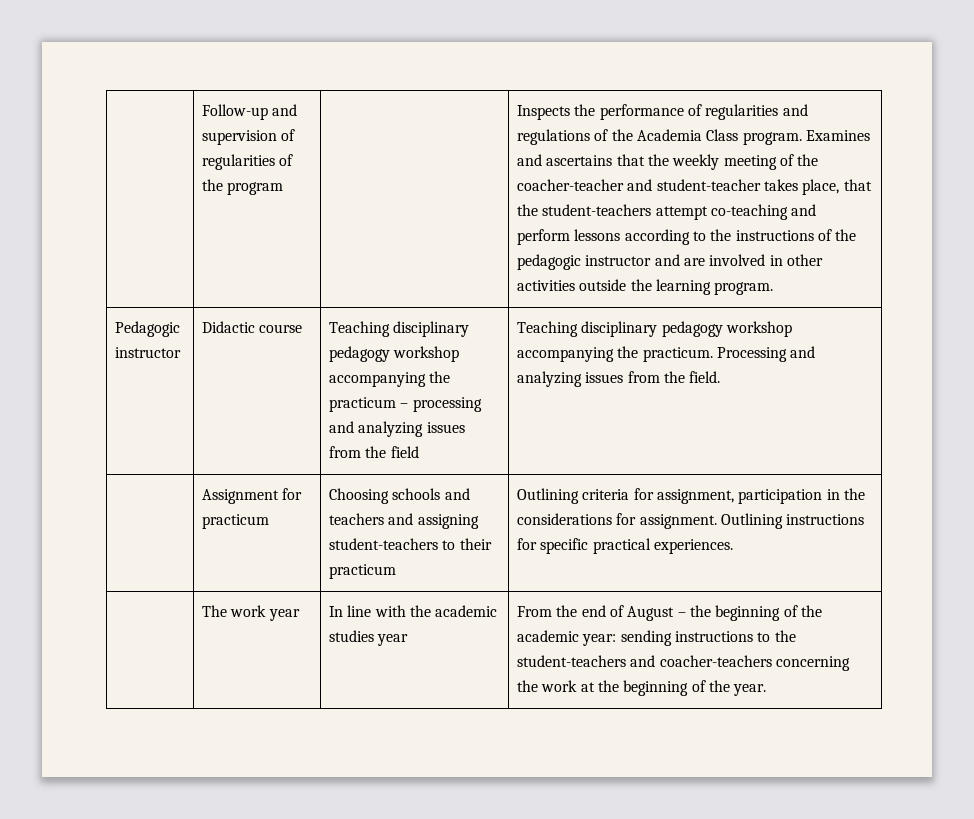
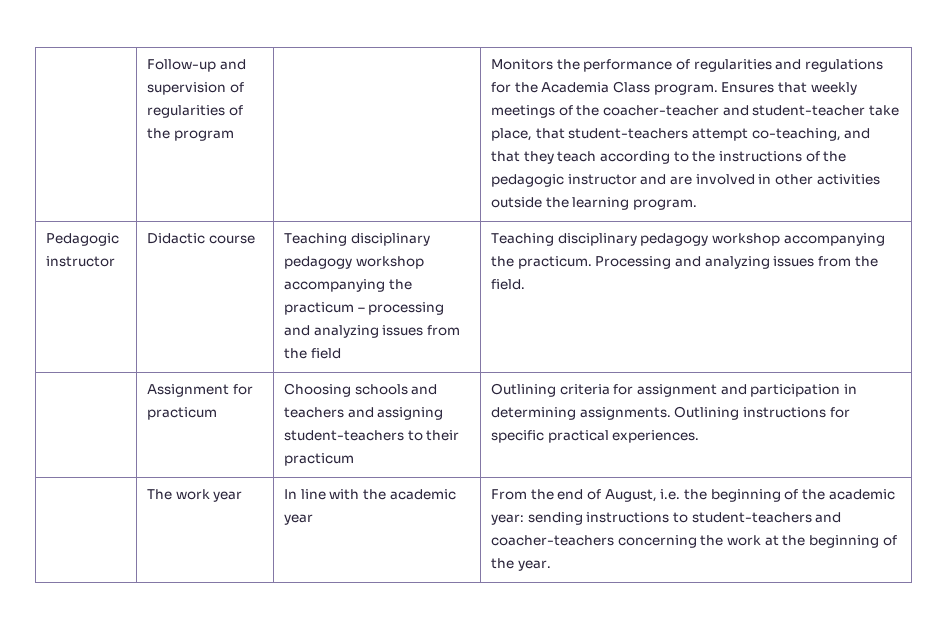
- Inspects the performance of regularities and regulations of the Academia Class program.
+ Monitors the performance of regularities and regulations for the Academia Class program.
- Examines and ascertains that the weekly meeting of the coacher-teacher and student-teacher takes place, that the student-teachers attempt co-teaching and perform lessons according to the instructions of the pedagogic instructor and are involved in other activities outside the learning program.
+ Ensures that weekly meetings of the coacher-teacher and student-teacher take place, that student-teachers attempt co-teaching, and that they teach according to the instructions of the pedagogic instructor and are involved in other activities outside the learning program.
- | Assignment for practicum | Choosing schools and teachers and assigning student-teachers to their practicum | Outlining criteria for assignment, participation in the considerations for assignment. Outlining instructions for specific practical experiences.
+ | Assignment for practicum | Choosing schools and teachers and assigning student-teachers to their practicum | Outlining criteria for assignment and participation in determining assignments. Outlining instructions for specific practical experiences.
- | The work year | In line with the academic studies year | From the end of August – the beginning of the academic year: sending instructions to the student-teachers and coacher-teachers concerning the work at the beginning of the year.
+ | The work year | In line with the academic year | From the end of August, i.e. the beginning of the academic year: sending instructions to student-teachers and coacher-teachers concerning the work at the beginning of the year.

